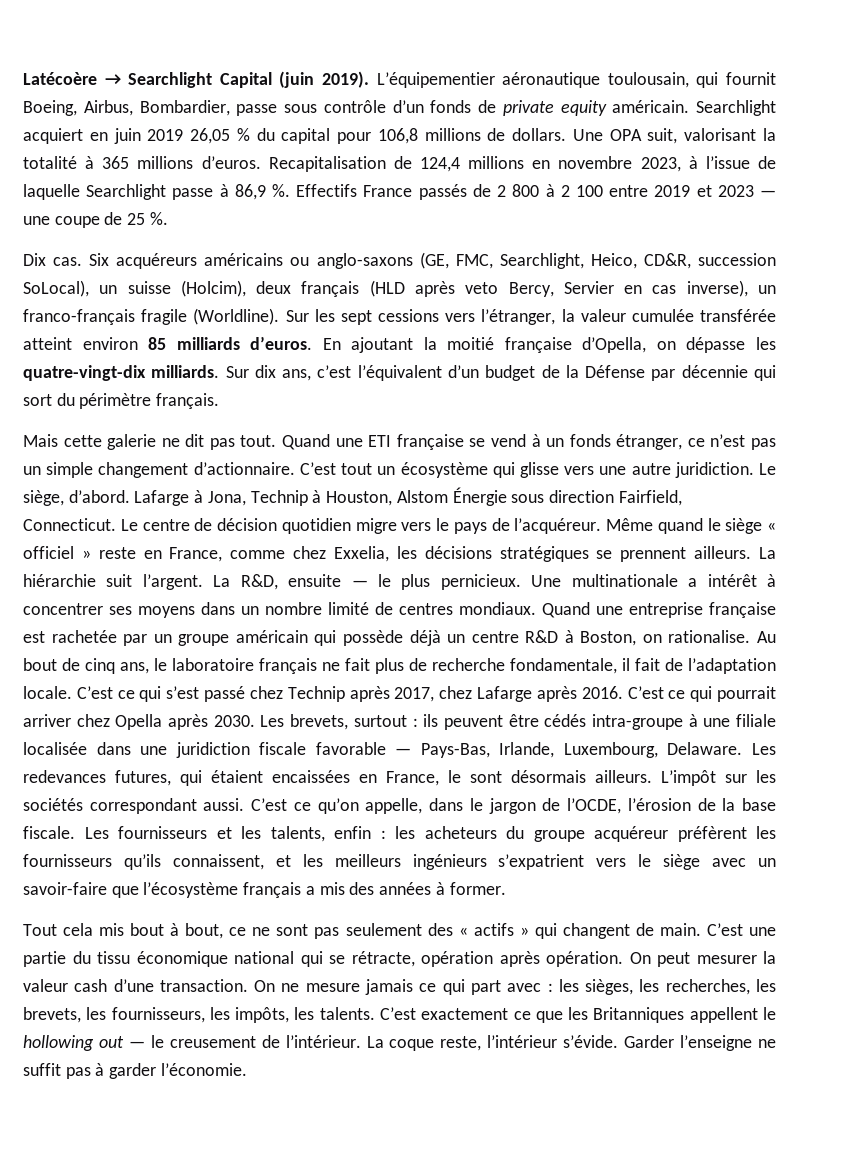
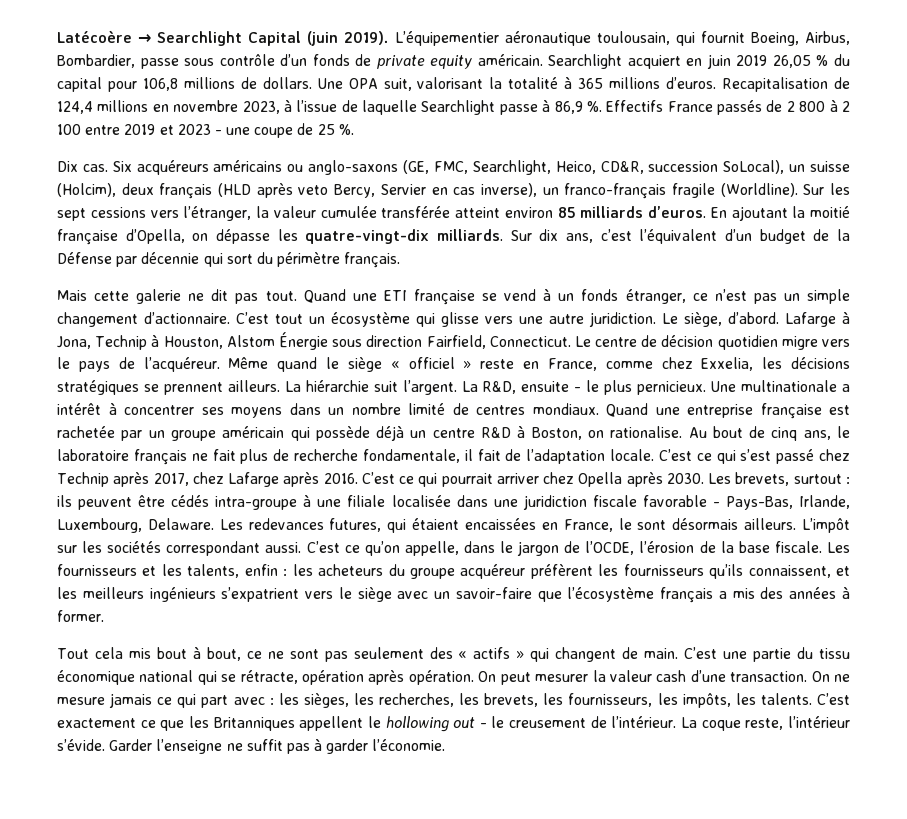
- Effectifs France passés de 2 800 à 2 100 entre 2019 et 2023 — une coupe de 25 %.
+ Effectifs France passés de 2 800 à 2 100 entre 2019 et 2023 - une coupe de 25 %.
- La R&D, ensuite — le plus pernicieux.
+ La R&D, ensuite - le plus pernicieux.
- Les brevets, surtout : ils peuvent être cédés intra-groupe à une filiale localisée dans une juridiction fiscale favorable — Pays-Bas, Irlande, Luxembourg, Delaware.
+ Les brevets, surtout : ils peuvent être cédés intra-groupe à une filiale localisée dans une juridiction fiscale favorable - Pays-Bas, Irlande, Luxembourg, Delaware.
- C’est exactement ce que les Britanniques appellent le hollowing out — le creusement de l’intérieur.
+ C’est exactement ce que les Britanniques appellent le hollowing out - le creusement de l’intérieur.

